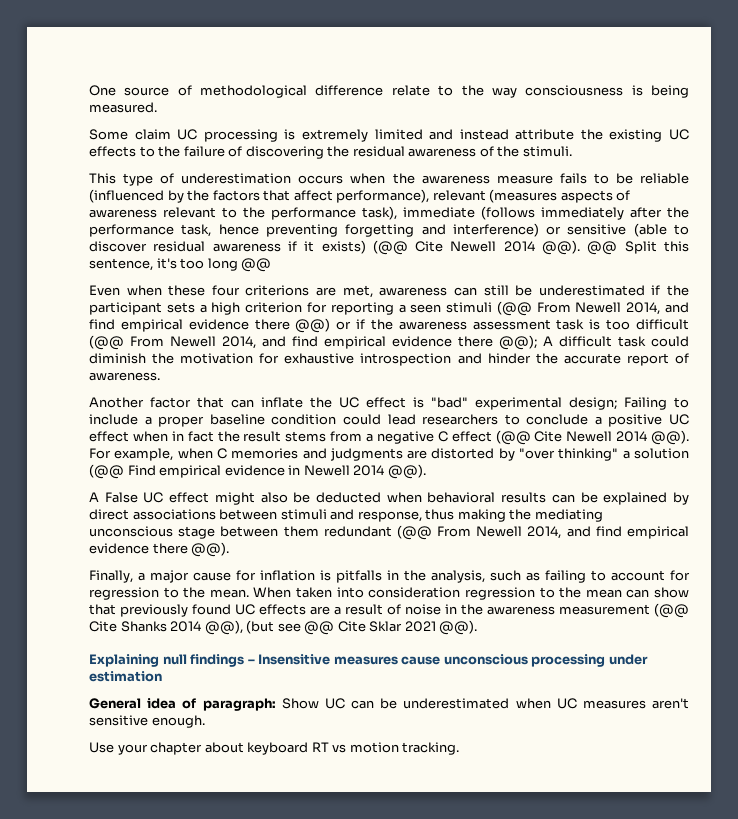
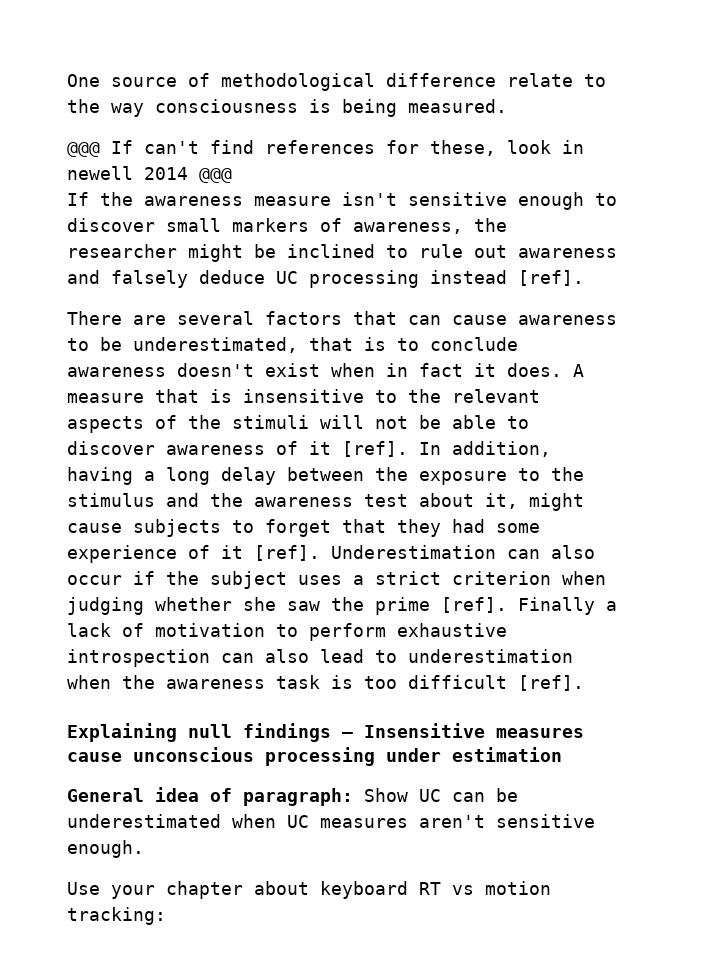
- Some claim UC processing is extremely limited and instead attribute the existing UC effects to the failure of discovering the residual awareness of the stimuli.
- This type of underestimation occurs when the awareness measure fails to be reliable (influenced by the factors that affect performance), relevant (measures aspects of awareness relevant to the performance task), immediate (follows immediately after the performance task, hence preventing forgetting and interference) or sensitive (able to discover residual awareness if it exists) (@@ Cite Newell 2014 @@). @@ Split this sentence, it's too long @@
- Even when these four criterions are met, awareness can still be underestimated if the participant sets a high criterion for reporting a seen stimuli (@@ From Newell 2014, and find empirical evidence there @@) or if the awareness assessment task is too difficult (@@ From Newell 2014, and find empirical evidence there @@); A difficult task could diminish the motivation for exhaustive introspection and hinder the accurate report of awareness.
- Another factor that can inflate the UC effect is "bad" experimental design; Failing to include a proper baseline condition could lead researchers to conclude a positive UC effect when in fact the result stems from a negative C effect (@@ Cite Newell 2014 @@). For example, when C memories and judgments are distorted by "over thinking" a solution (@@ Find empirical evidence in Newell 2014 @@).
- A False UC effect might also be deducted when behavioral results can be explained by direct associations between stimuli and response, thus making the mediating unconscious stage between them redundant (@@ From Newell 2014, and find empirical evidence there @@).
- Finally, a major cause for inflation is pitfalls in the analysis, such as failing to account for regression to the mean. When taken into consideration regression to the mean can show that previously found UC effects are a result of noise in the awareness measurement (@@ Cite Shanks 2014 @@), (but see @@ Cite Sklar 2021 @@).
+ @@@ If can't find references for these, look in newell 2014 @@@
+ If the awareness measure isn't sensitive enough to discover small markers of awareness, the researcher might be inclined to rule out awareness and falsely deduce UC processing instead [ref].
+ There are several factors that can cause awareness to be underestimated, that is to conclude awareness doesn't exist when in fact it does. A measure that is insensitive to the relevant aspects of the stimuli will not be able to discover awareness of it [ref]. In addition, having a long delay between the exposure to the stimulus and the awareness test about it, might cause subjects to forget that they had some experience of it [ref]. Underestimation can also occur if the subject uses a strict criterion when judging whether she saw the prime [ref]. Finally a lack of motivation to perform exhaustive introspection can also lead to underestimation when the awareness task is too difficult [ref].
- Use your chapter about keyboard RT vs motion tracking.
+ Use your chapter about keyboard RT vs motion tracking:

